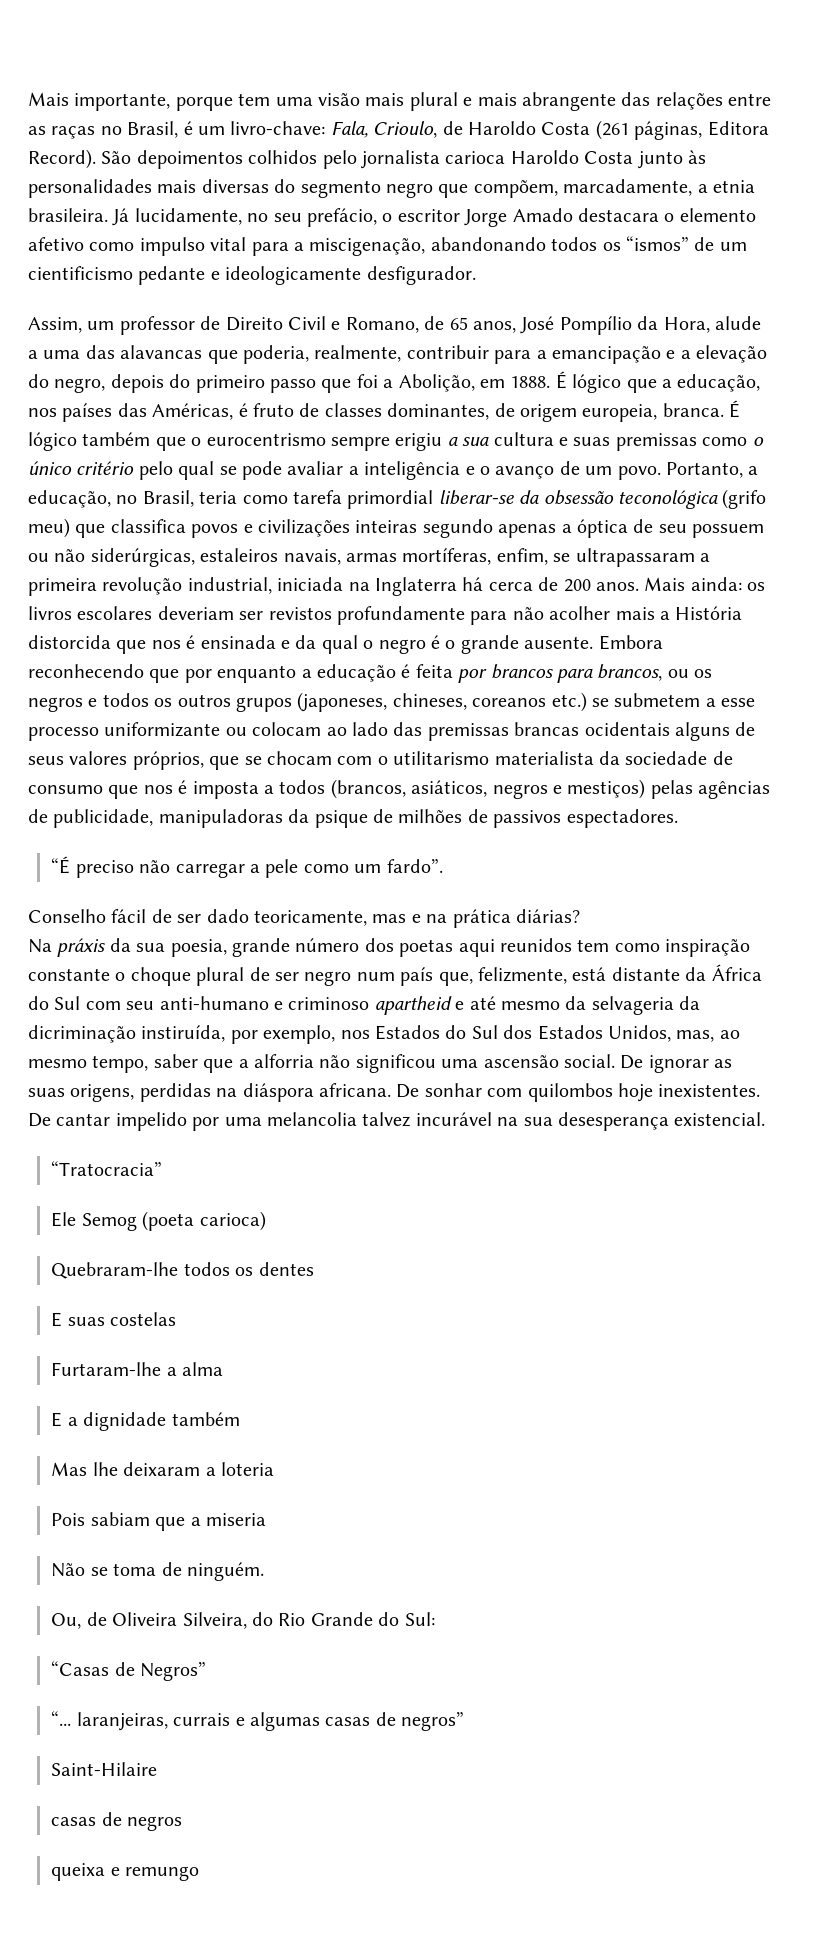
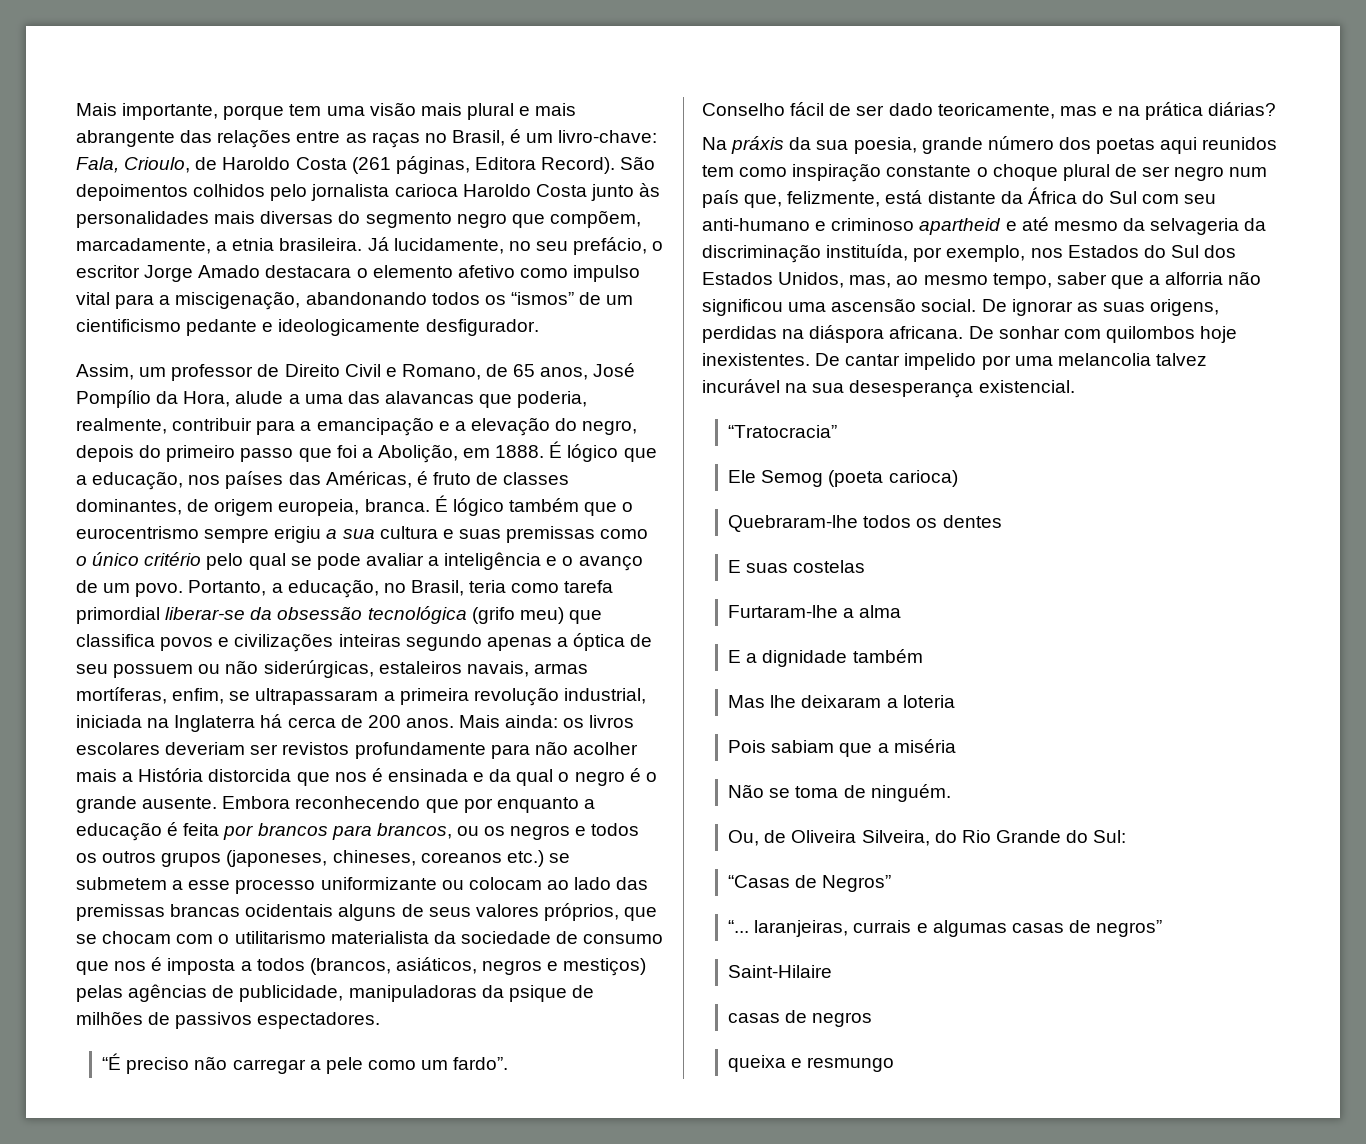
- Portanto, a educação, no Brasil, teria como tarefa primordial liberar-se da obsessão teconológica (grifo meu) que classifica povos e civilizações inteiras segundo apenas a óptica de seu possuem ou não siderúrgicas, estaleiros navais, armas mortíferas, enfim, se ultrapassaram a primeira revolução industrial, iniciada na Inglaterra há cerca de 200 anos.
+ Portanto, a educação, no Brasil, teria como tarefa primordial liberar-se da obsessão tecnológica (grifo meu) que classifica povos e civilizações inteiras segundo apenas a óptica de seu possuem ou não siderúrgicas, estaleiros navais, armas mortíferas, enfim, se ultrapassaram a primeira revolução industrial, iniciada na Inglaterra há cerca de 200 anos.
- Na práxis da sua poesia, grande número dos poetas aqui reunidos tem como inspiração constante o choque plural de ser negro num país que, felizmente, está distante da África do Sul com seu anti-humano e criminoso apartheid e até mesmo da selvageria da dicriminação instiruída, por exemplo, nos Estados do Sul dos Estados Unidos, mas, ao mesmo tempo, saber que a alforria não significou uma ascensão social.
+ Na práxis da sua poesia, grande número dos poetas aqui reunidos tem como inspiração constante o choque plural de ser negro num país que, felizmente, está distante da África do Sul com seu anti-humano e criminoso apartheid e até mesmo da selvageria da discriminação instituída, por exemplo, nos Estados do Sul dos Estados Unidos, mas, ao mesmo tempo, saber que a alforria não significou uma ascensão social.
- Pois sabiam que a miseria
+ Pois sabiam que a miséria
- queixa e remungo
+ queixa e resmungo

